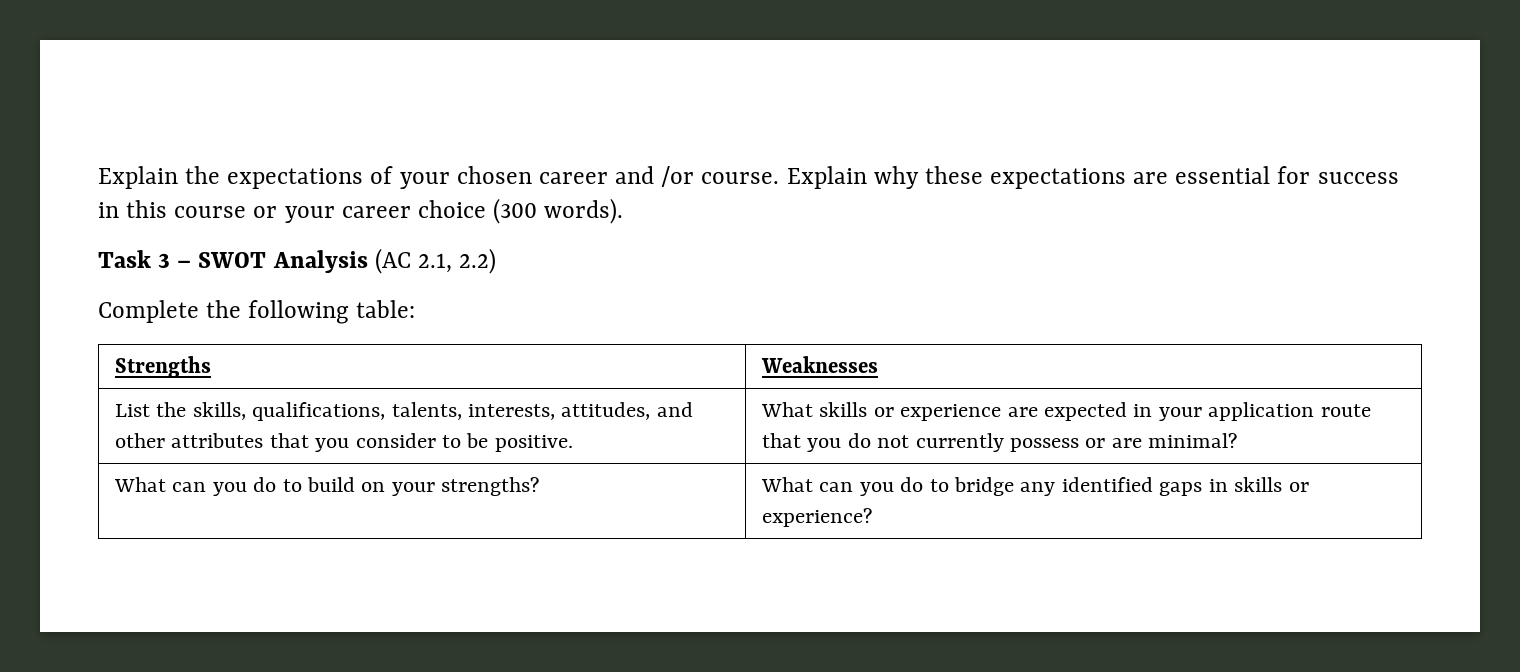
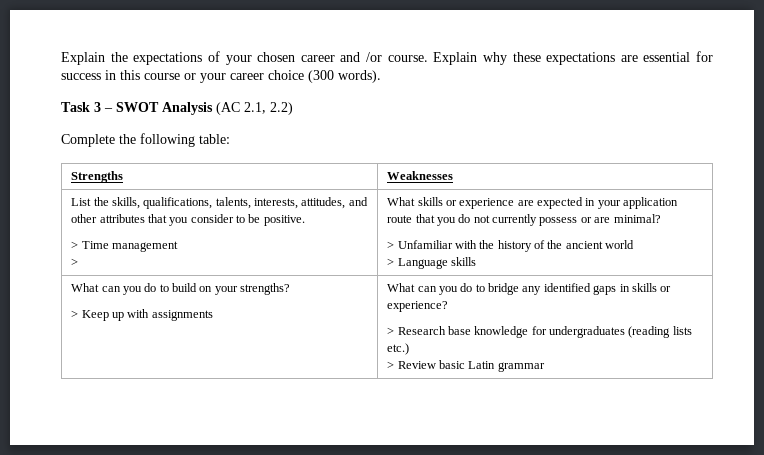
+ > Time management
+ >
+ > Unfamiliar with the history of the ancient world
+ > Language skills
+ > Keep up with assignments
+ > Research base knowledge for undergraduates (reading lists etc.)
+ > Review basic Latin grammar

